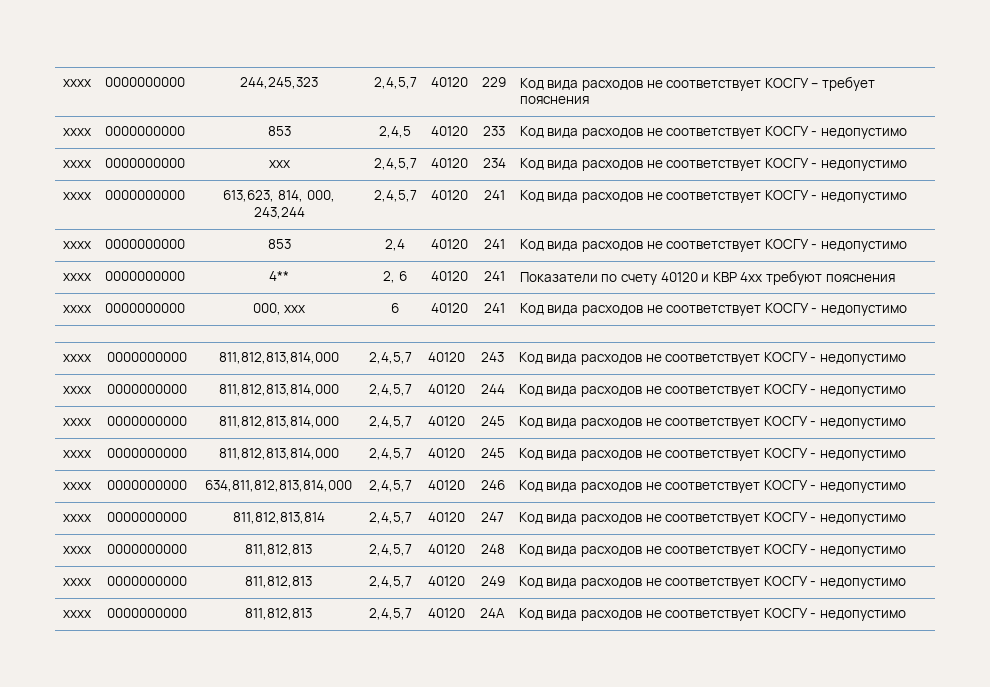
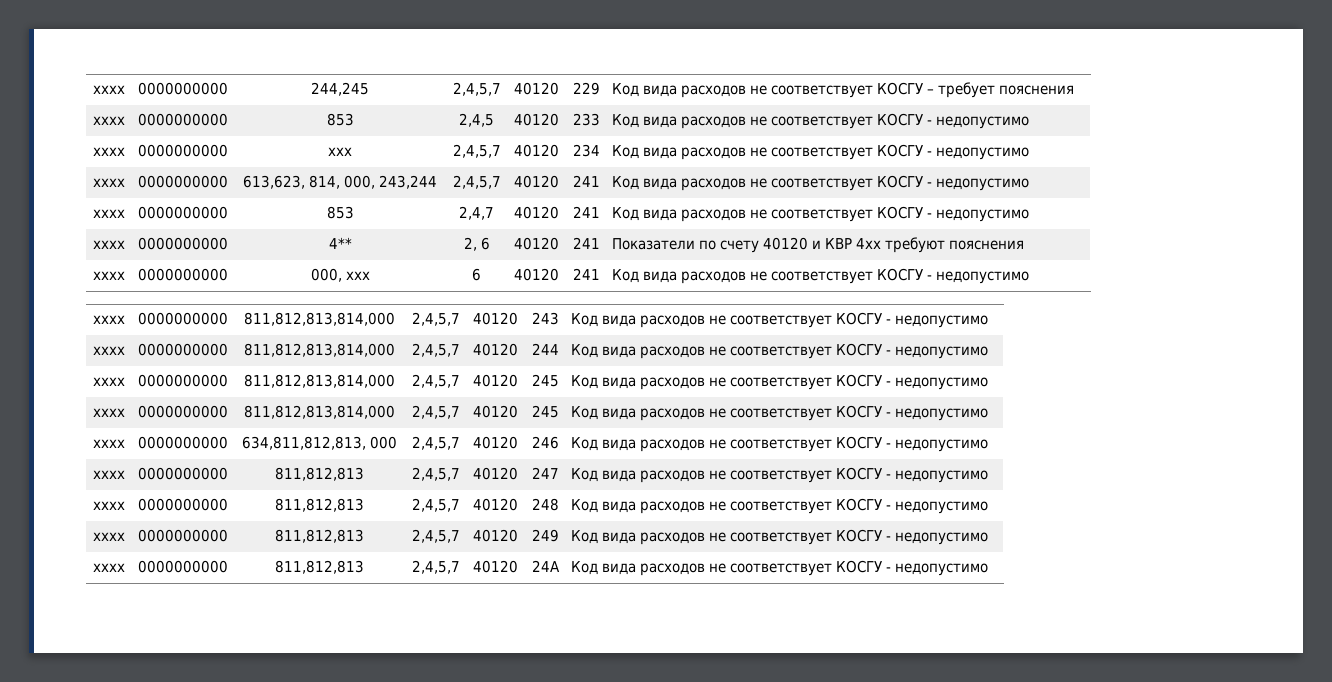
- хххх | 0000000000 | 244,245,323 | 2,4,5,7 | 40120 | 229 | Код вида расходов не соответствует КОСГУ – требует пояснения
+ хххх | 0000000000 | 244,245 | 2,4,5,7 | 40120 | 229 | Код вида расходов не соответствует КОСГУ – требует пояснения
- хххх | 0000000000 | 853 | 2,4 | 40120 | 241 | Код вида расходов не соответствует КОСГУ - недопустимо
+ хххх | 0000000000 | 853 | 2,4,7 | 40120 | 241 | Код вида расходов не соответствует КОСГУ - недопустимо
- хххх | 0000000000 | 634,811,812,813,814,000 | 2,4,5,7 | 40120 | 246 | Код вида расходов не соответствует КОСГУ - недопустимо
+ хххх | 0000000000 | 634,811,812,813, 000 | 2,4,5,7 | 40120 | 246 | Код вида расходов не соответствует КОСГУ - недопустимо
- хххх | 0000000000 | 811,812,813,814 | 2,4,5,7 | 40120 | 247 | Код вида расходов не соответствует КОСГУ - недопустимо
+ хххх | 0000000000 | 811,812,813 | 2,4,5,7 | 40120 | 247 | Код вида расходов не соответствует КОСГУ - недопустимо

